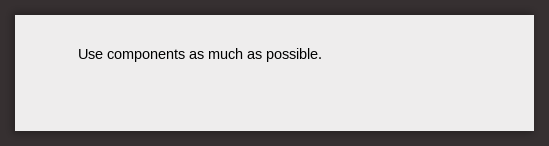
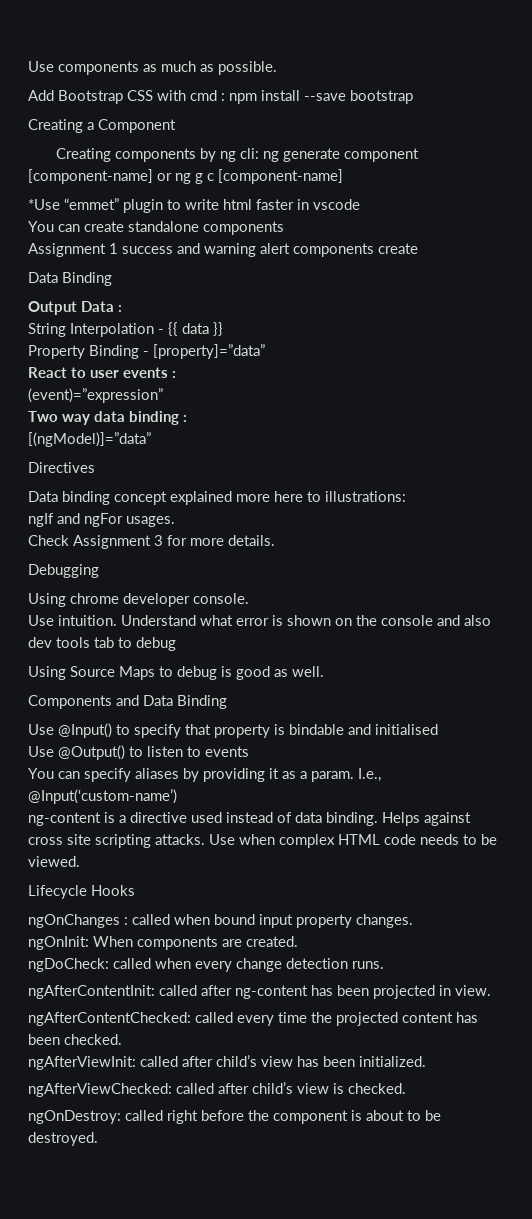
+ Add Bootstrap CSS with cmd : npm install --save bootstrap
+ Creating a Component
+ Creating components by ng cli: ng generate component [component-name] or ng g c [component-name]
+ *Use “emmet” plugin to write html faster in vscode
+ You can create standalone components
+ Assignment 1 success and warning alert components create
+ Data Binding
+ Output Data :
+ String Interpolation - {{ data }}
+ Property Binding - [property]=”data”
+ React to user events :
+ (event)=”expression”
+ Two way data binding :
+ [(ngModel)]=”data”
+ Directives
+ Data binding concept explained more here to illustrations:
+ ngIf and ngFor usages.
+ Check Assignment 3 for more details.
+ Debugging
+ Using chrome developer console.
+ Use intuition. Understand what error is shown on the console and also dev tools tab to debug
+ Using Source Maps to debug is good as well.
+ Components and Data Binding
+ Use @Input() to specify that property is bindable and initialised
+ Use @Output() to listen to events
+ You can specify aliases by providing it as a param. I.e., @Input(‘custom-name’)
+ ng-content is a directive used instead of data binding. Helps against cross site scripting attacks. Use when complex HTML code needs to be viewed.
+ Lifecycle Hooks
+ ngOnChanges : called when bound input property changes.
+ ngOnInit: When components are created.
+ ngDoCheck: called when every change detection runs.
+ ngAfterContentInit: called after ng-content has been projected in view.
+ ngAfterContentChecked: called every time the projected content has been checked.
+ ngAfterViewInit: called after child’s view has been initialized.
+ ngAfterViewChecked: called after child’s view is checked.
+ ngOnDestroy: called right before the component is about to be destroyed.

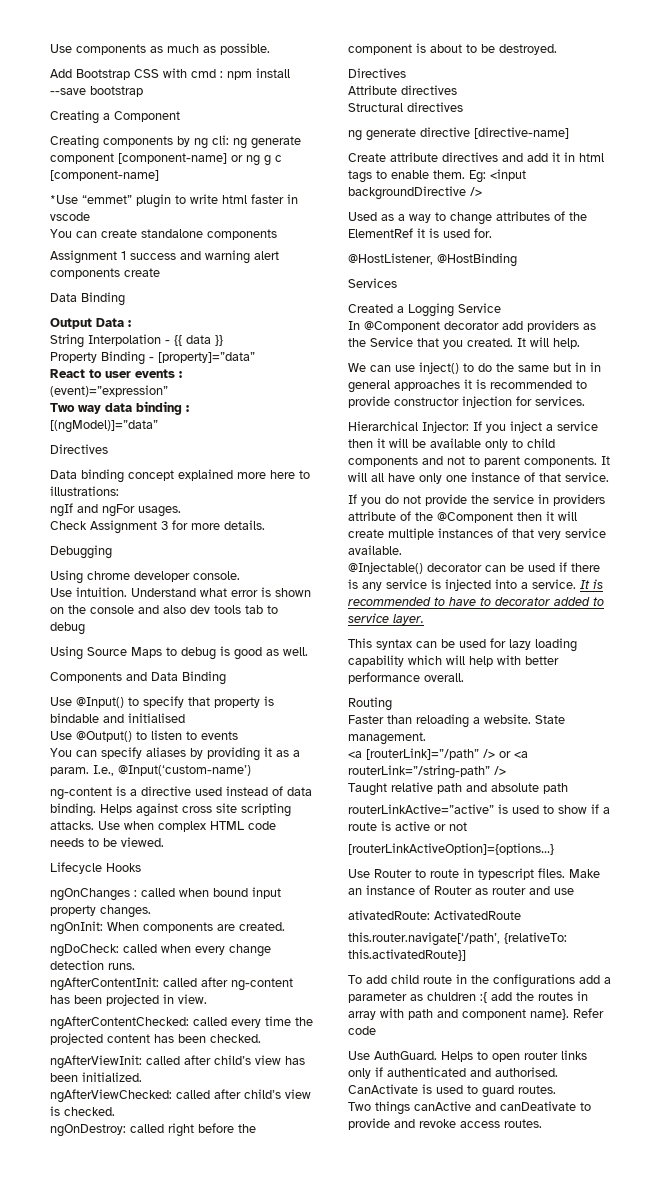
  ngOnDestroy: called right before the component is about to be destroyed.
+ Directives
+ Attribute directives
+ Structural directives
+ ng generate directive [directive-name]
+ Create attribute directives and add it in html tags to enable them. Eg: <input backgroundDirective />
+ Used as a way to change attributes of the ElementRef it is used for.
+ @HostListener, @HostBinding
+ Services
+ Created a Logging Service
+ In @Component decorator add providers as the Service that you created. It will help.
+ We can use inject() to do the same but in in general approaches it is recommended to provide constructor injection for services.
+ Hierarchical Injector: If you inject a service then it will be available only to child components and not to parent components. It will all have only one instance of that service.
+ If you do not provide the service in providers attribute of the @Component then it will create multiple instances of that very service available.
+ @Injectable() decorator can be used if there is any service is injected into a service. It is recommended to have to decorator added to service layer.
+ This syntax can be used for lazy loading capability which will help with better performance overall.
+ Routing
+ Faster than reloading a website. State management.
+ <a [routerLink]=”/path” /> or <a routerLink=”/string-path” />
+ Taught relative path and absolute path
+ routerLinkActive=”active” is used to show if a route is active or not
+ [routerLinkActiveOption]={options…}
+ Use Router to route in typescript files. Make an instance of Router as router and use
+ ativatedRoute: ActivatedRoute
+ this.router.navigate[‘/path’, {relativeTo: this.activatedRoute}]
+ To add child route in the configurations add a parameter as chuldren :{ add the routes in array with path and component name}. Refer code
+ Use AuthGuard. Helps to open router links only if authenticated and authorised. CanActivate is used to guard routes.
+ Two things canActive and canDeativate to provide and revoke access routes.

